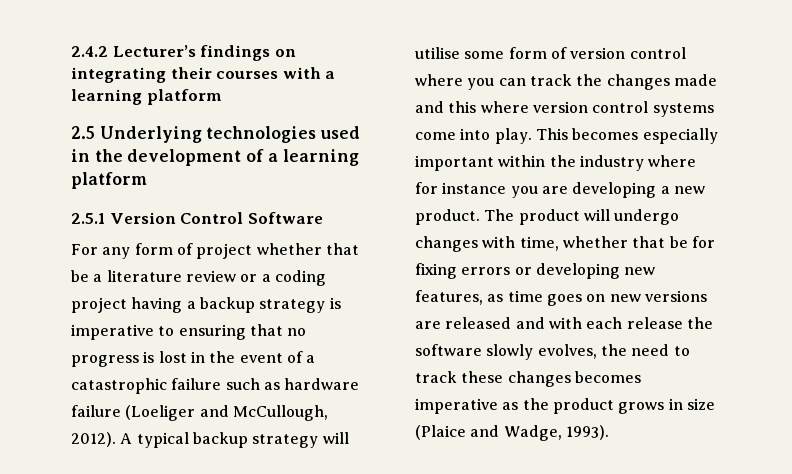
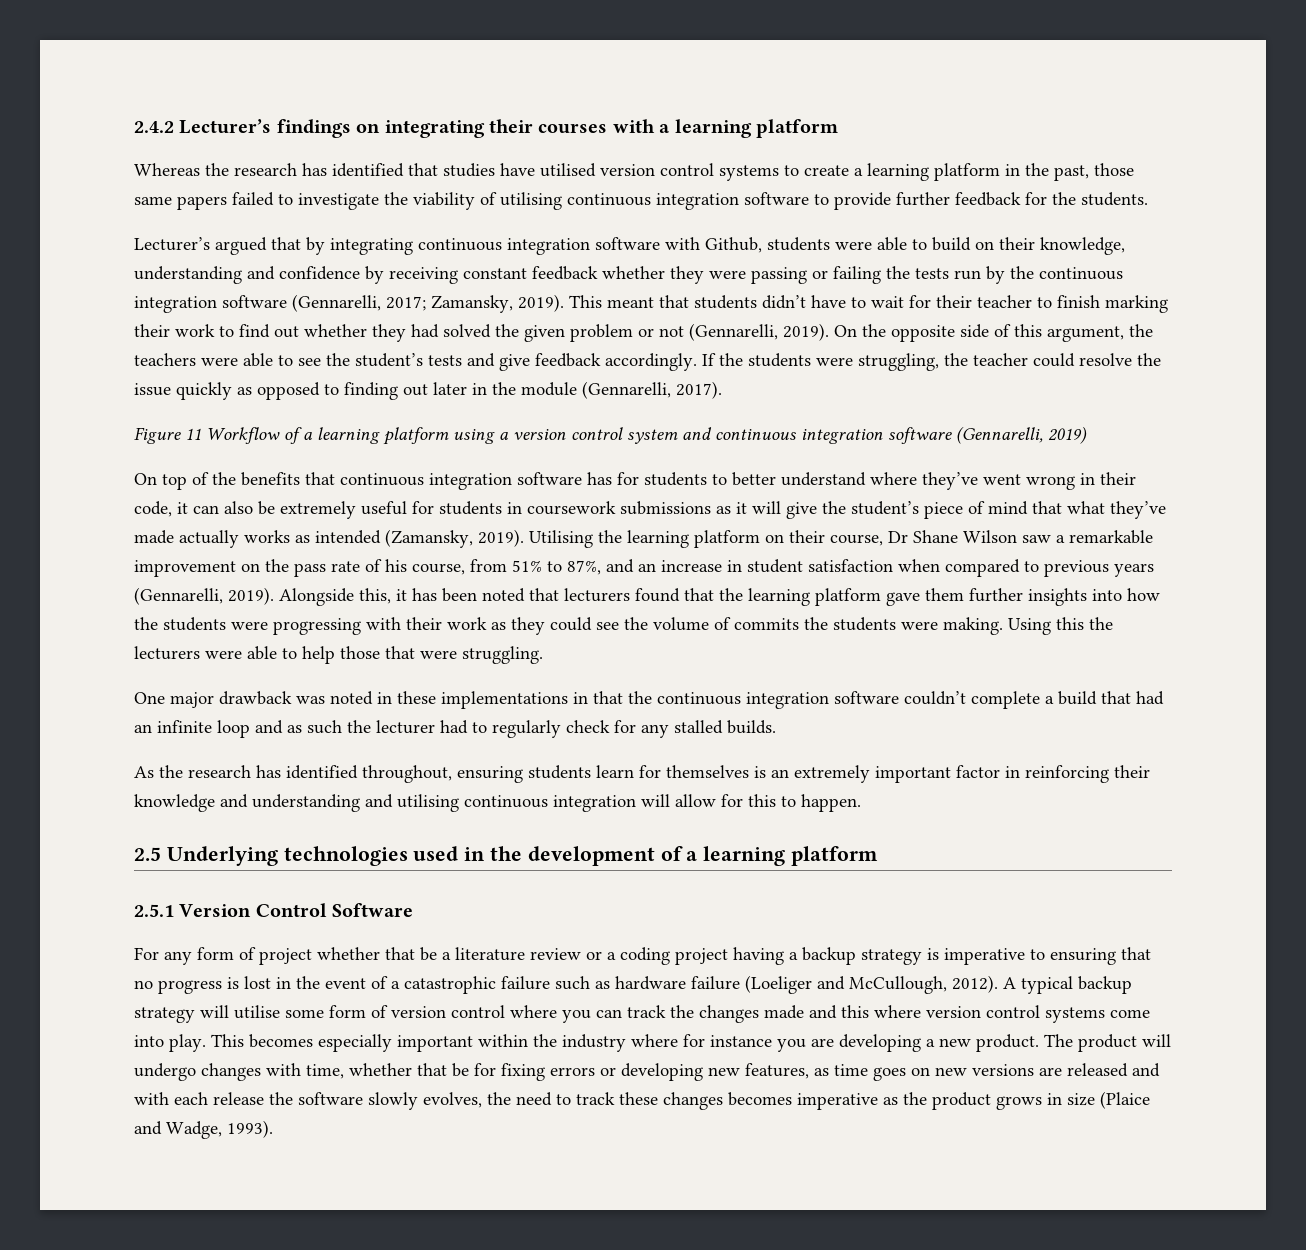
+ Whereas the research has identified that studies have utilised version control systems to create a learning platform in the past, those same papers failed to investigate the viability of utilising continuous integration software to provide further feedback for the students.
+ Lecturer’s argued that by integrating continuous integration software with Github, students were able to build on their knowledge, understanding and confidence by receiving constant feedback whether they were passing or failing the tests run by the continuous integration software (Gennarelli, 2017; Zamansky, 2019). This meant that students didn’t have to wait for their teacher to finish marking their work to find out whether they had solved the given problem or not (Gennarelli, 2019). On the opposite side of this argument, the teachers were able to see the student’s tests and give feedback accordingly. If the students were struggling, the teacher could resolve the issue quickly as opposed to finding out later in the module (Gennarelli, 2017).
+ Figure 11 Workflow of a learning platform using a version control system and continuous integration software (Gennarelli, 2019)
+ On top of the benefits that continuous integration software has for students to better understand where they’ve went wrong in their code, it can also be extremely useful for students in coursework submissions as it will give the student’s piece of mind that what they’ve made actually works as intended (Zamansky, 2019). Utilising the learning platform on their course, Dr Shane Wilson saw a remarkable improvement on the pass rate of his course, from 51% to 87%, and an increase in student satisfaction when compared to previous years (Gennarelli, 2019). Alongside this, it has been noted that lecturers found that the learning platform gave them further insights into how the students were progressing with their work as they could see the volume of commits the students were making. Using this the lecturers were able to help those that were struggling.
+ One major drawback was noted in these implementations in that the continuous integration software couldn’t complete a build that had an infinite loop and as such the lecturer had to regularly check for any stalled builds.
+ As the research has identified throughout, ensuring students learn for themselves is an extremely important factor in reinforcing their knowledge and understanding and utilising continuous integration will allow for this to happen.

